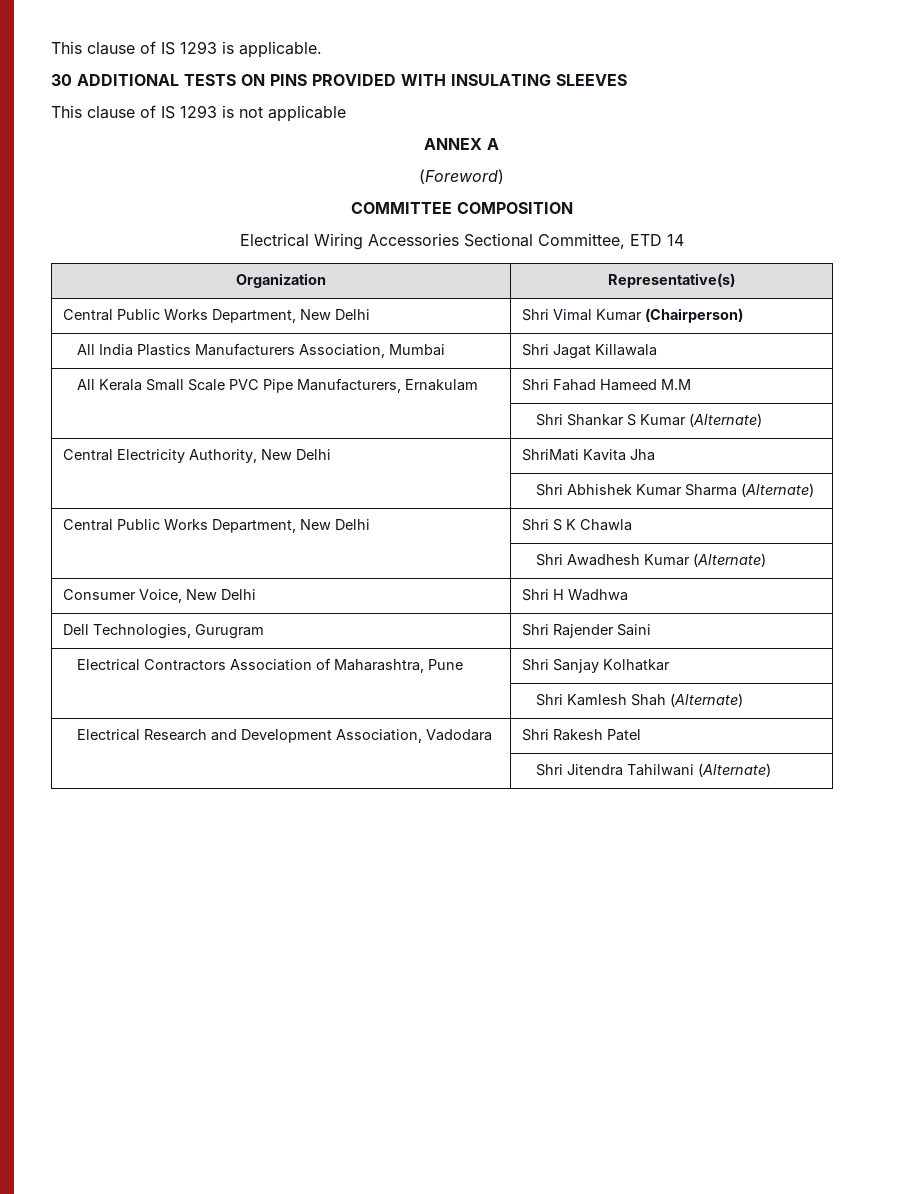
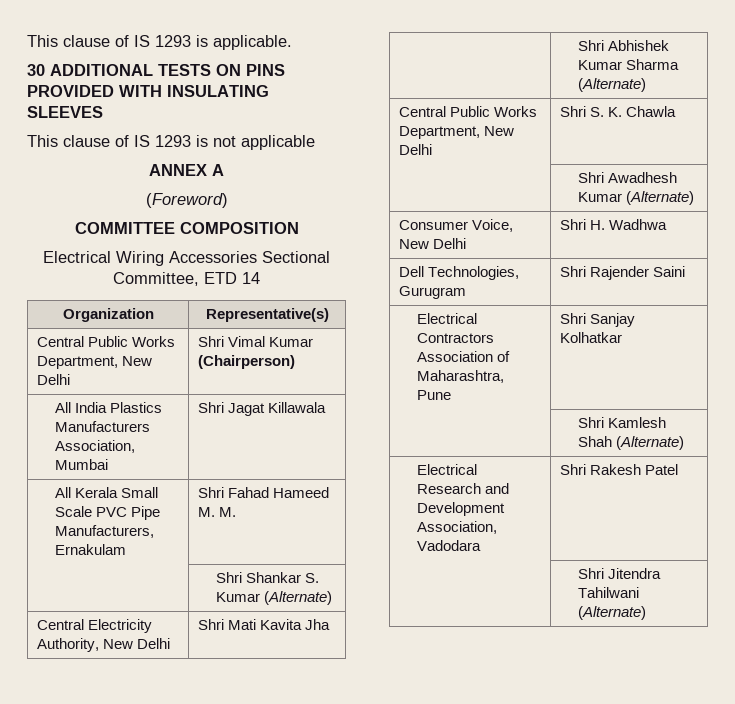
- All Kerala Small Scale PVC Pipe Manufacturers, Ernakulam | Shri Fahad Hameed M.M
+ All Kerala Small Scale PVC Pipe Manufacturers, Ernakulam | Shri Fahad Hameed M. M.
- | Shri Shankar S Kumar (Alternate)
+ | Shri Shankar S. Kumar (Alternate)
- Central Electricity Authority, New Delhi | ShriMati Kavita Jha
+ Central Electricity Authority, New Delhi | Shri Mati Kavita Jha
- Central Public Works Department, New Delhi | Shri S K Chawla
+ Central Public Works Department, New Delhi | Shri S. K. Chawla
- Consumer Voice, New Delhi | Shri H Wadhwa
+ Consumer Voice, New Delhi | Shri H. Wadhwa

